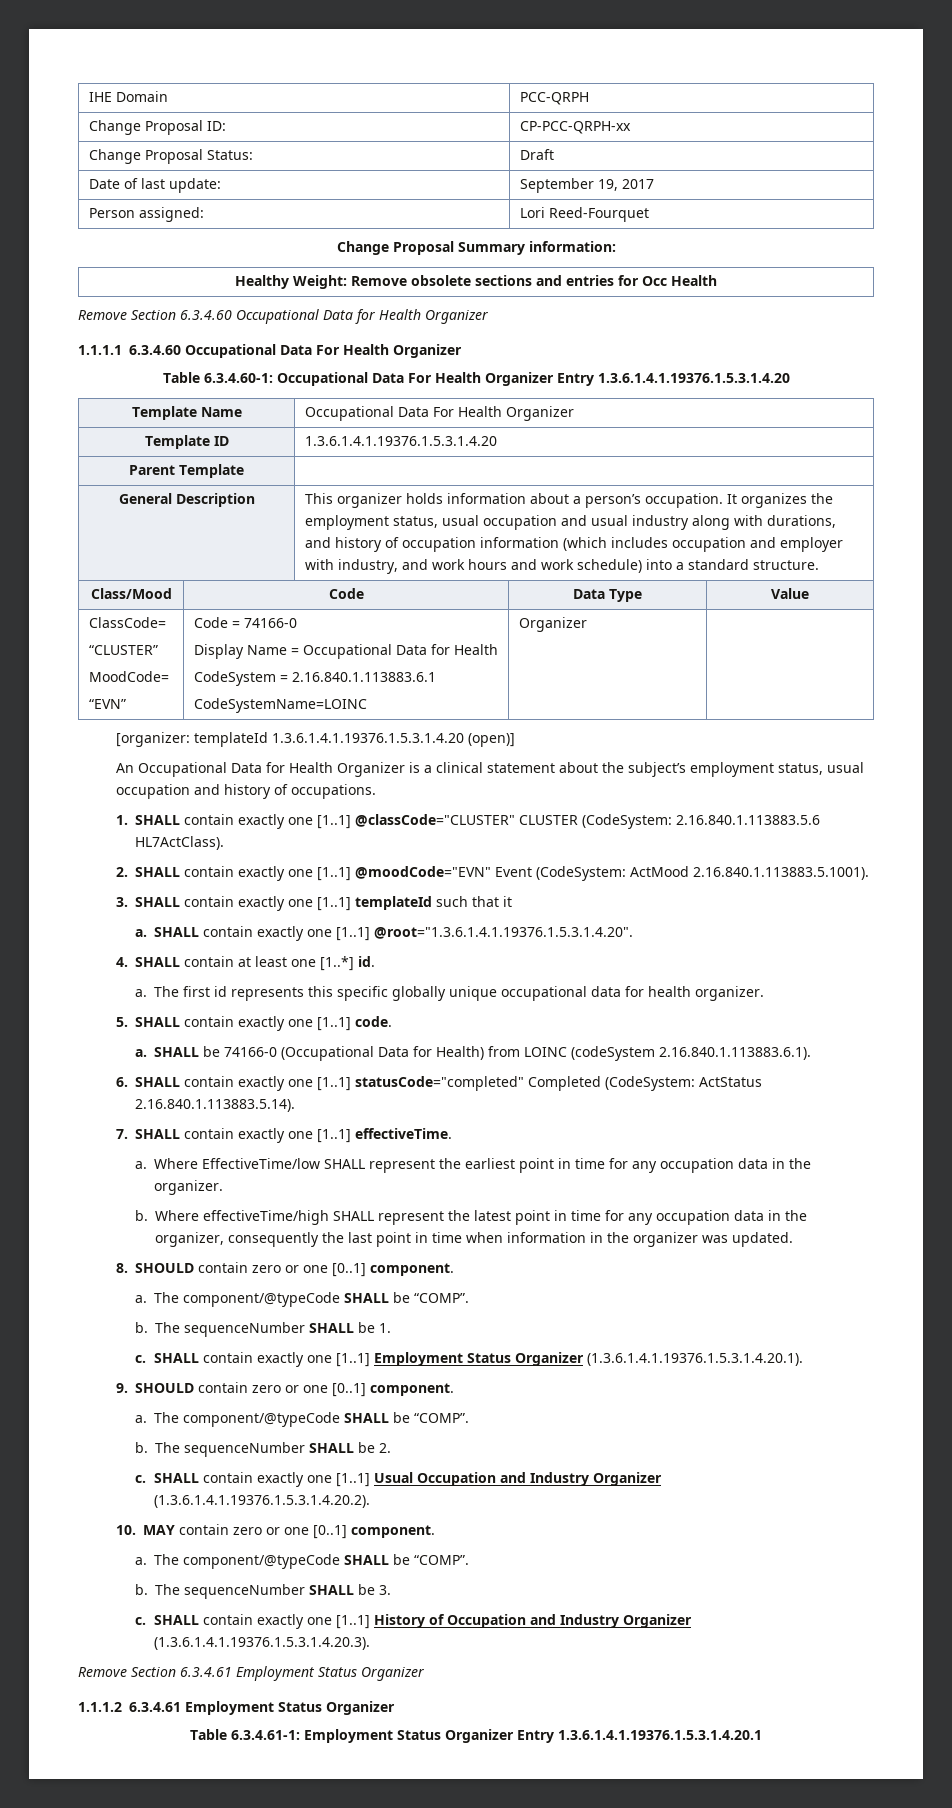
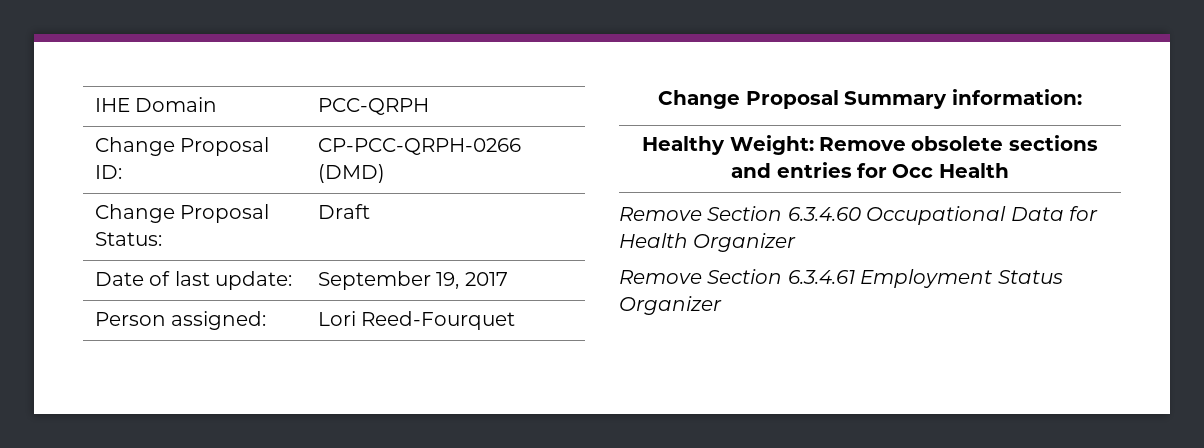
- Change Proposal ID: | CP-PCC-QRPH-xx
+ Change Proposal ID: | CP-PCC-QRPH-0266 (DMD)
- 1.1.1.1 6.3.4.60 Occupational Data For Health Organizer
- Table 6.3.4.60-1: Occupational Data For Health Organizer Entry 1.3.6.1.4.1.19376.1.5.3.1.4.20
- Template Name | Occupational Data For Health Organizer
- Template ID | 1.3.6.1.4.1.19376.1.5.3.1.4.20
- Parent Template |
- General Description | This organizer holds information about a person’s occupation. It organizes the employment status, usual occupation and usual industry along with durations, and history of occupation information (which includes occupation and employer with industry, and work hours and work schedule) into a standard structure.
- Class/Mood | Code | Data Type | Value
- ClassCode=
- “CLUSTER”
- MoodCode=
- “EVN” | Code = 74166-0
- Display Name = Occupational Data for Health
- CodeSystem = 2.16.840.1.113883.6.1
- CodeSystemName=LOINC | Organizer |
- [organizer: templateId 1.3.6.1.4.1.19376.1.5.3.1.4.20 (open)]
- An Occupational Data for Health Organizer is a clinical statement about the subject’s employment status, usual occupation and history of occupations.
- 1. SHALL contain exactly one [1..1] @classCode="CLUSTER" CLUSTER (CodeSystem: 2.16.840.1.113883.5.6 HL7ActClass).
- 2. SHALL contain exactly one [1..1] @moodCode="EVN" Event (CodeSystem: ActMood 2.16.840.1.113883.5.1001).
- 3. SHALL contain exactly one [1..1] templateId such that it
- a. SHALL contain exactly one [1..1] @root="1.3.6.1.4.1.19376.1.5.3.1.4.20".
- 4. SHALL contain at least one [1..*] id.
- a. The first id represents this specific globally unique occupational data for health organizer.
- 5. SHALL contain exactly one [1..1] code.
- a. SHALL be 74166-0 (Occupational Data for Health) from LOINC (codeSystem 2.16.840.1.113883.6.1).
- 6. SHALL contain exactly one [1..1] statusCode="completed" Completed (CodeSystem: ActStatus 2.16.840.1.113883.5.14).
- 7. SHALL contain exactly one [1..1] effectiveTime.
- a. Where EffectiveTime/low SHALL represent the earliest point in time for any occupation data in the organizer.
- b. Where effectiveTime/high SHALL represent the latest point in time for any occupation data in the organizer, consequently the last point in time when information in the organizer was updated.
- 8. SHOULD contain zero or one [0..1] component.
- a. The component/@typeCode SHALL be “COMP”.
- b. The sequenceNumber SHALL be 1.
- c. SHALL contain exactly one [1..1] Employment Status Organizer (1.3.6.1.4.1.19376.1.5.3.1.4.20.1).
- 9. SHOULD contain zero or one [0..1] component.
- a. The component/@typeCode SHALL be “COMP”.
- b. The sequenceNumber SHALL be 2.
- c. SHALL contain exactly one [1..1] Usual Occupation and Industry Organizer (1.3.6.1.4.1.19376.1.5.3.1.4.20.2).
- 10. MAY contain zero or one [0..1] component.
- a. The component/@typeCode SHALL be “COMP”.
- b. The sequenceNumber SHALL be 3.
- c. SHALL contain exactly one [1..1] History of Occupation and Industry Organizer (1.3.6.1.4.1.19376.1.5.3.1.4.20.3).
- 1.1.1.2 6.3.4.61 Employment Status Organizer
- Table 6.3.4.61-1: Employment Status Organizer Entry 1.3.6.1.4.1.19376.1.5.3.1.4.20.1

